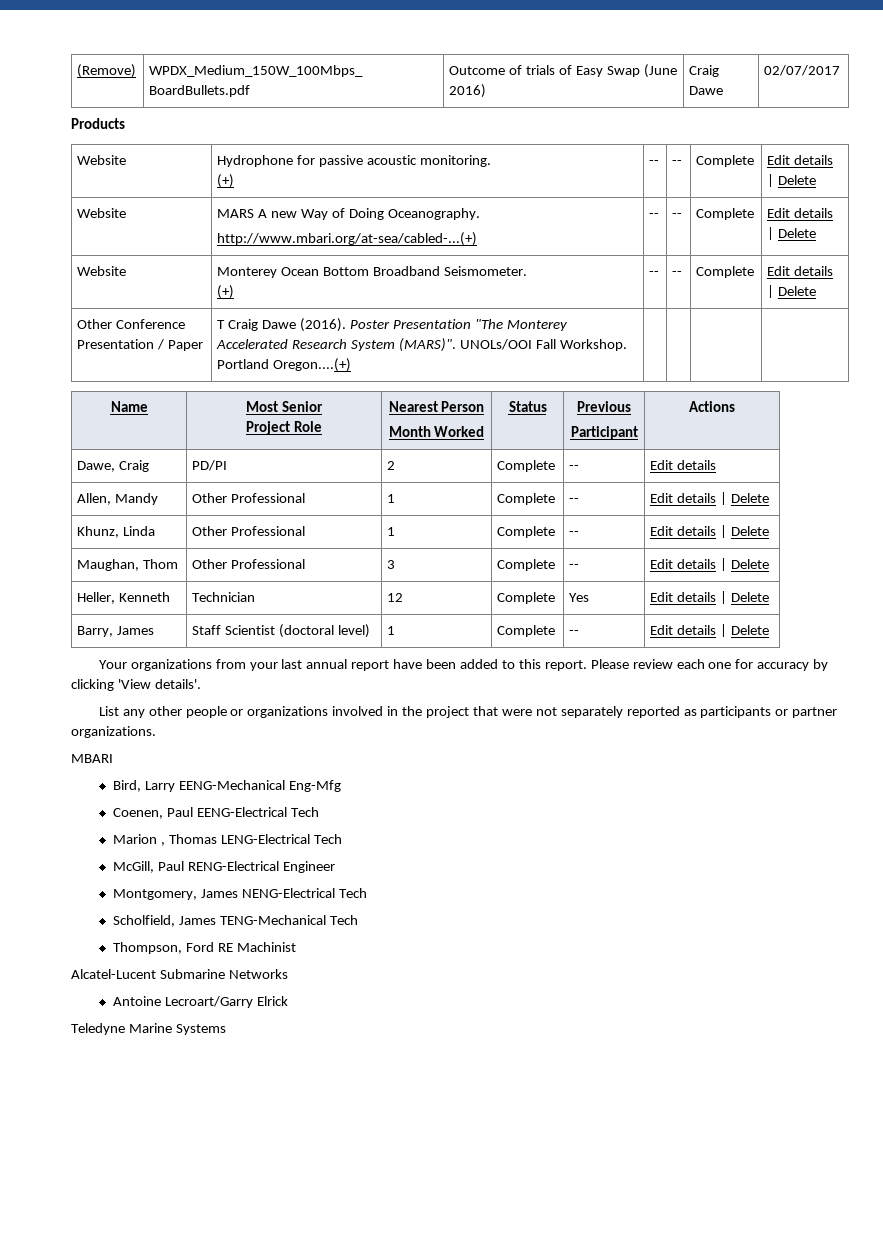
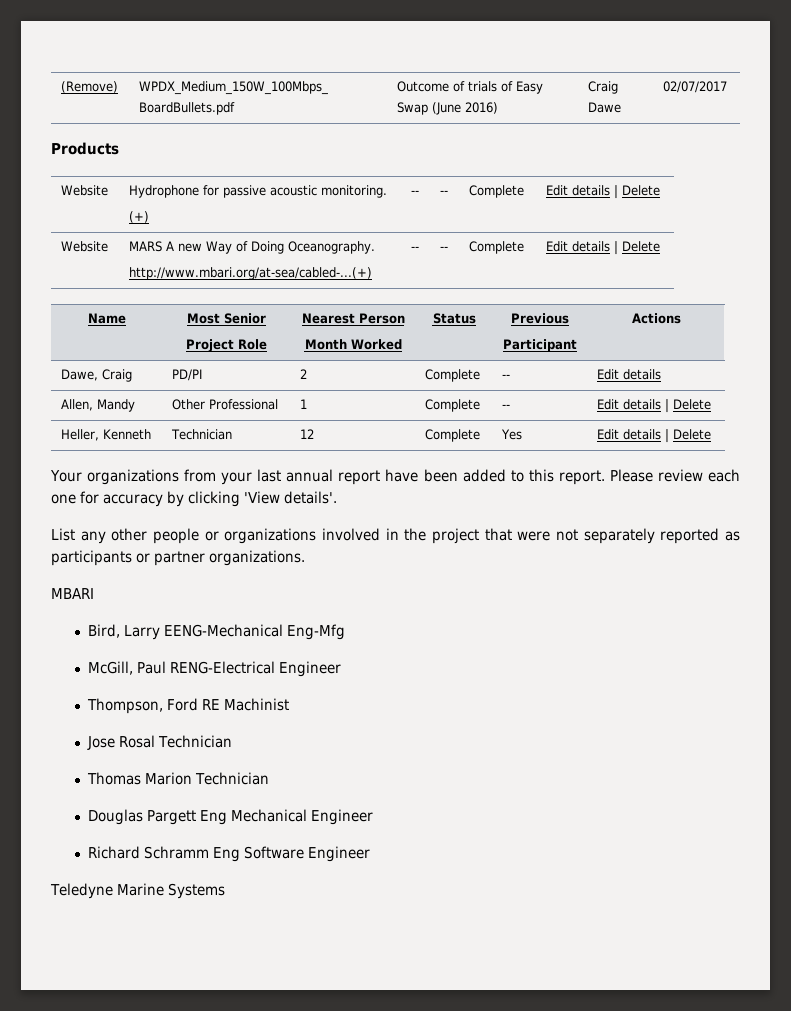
- Website | Monterey Ocean Bottom Broadband Seismometer.
- (+) | -- | -- | Complete | Edit details | Delete
- Other Conference Presentation / Paper | T Craig Dawe (2016). Poster Presentation "The Monterey Accelerated Research System (MARS)". UNOLs/OOI Fall Workshop. Portland Oregon....(+) | | | |
- Khunz, Linda | Other Professional | 1 | Complete | -- | Edit details | Delete
- Maughan, Thom | Other Professional | 3 | Complete | -- | Edit details | Delete
- Barry, James | Staff Scientist (doctoral level) | 1 | Complete | -- | Edit details | Delete
- Coenen, Paul EENG-Electrical Tech
- Marion , Thomas LENG-Electrical Tech
  McGill, Paul RENG-Electrical Engineer
- Montgomery, James NENG-Electrical Tech
- Scholfield, James TENG-Mechanical Tech
  Thompson, Ford RE Machinist
- Alcatel-Lucent Submarine Networks
- Antoine Lecroart/Garry Elrick
+ Jose Rosal Technician
+ Thomas Marion Technician
+ Douglas Pargett Eng Mechanical Engineer
+ Richard Schramm Eng Software Engineer

